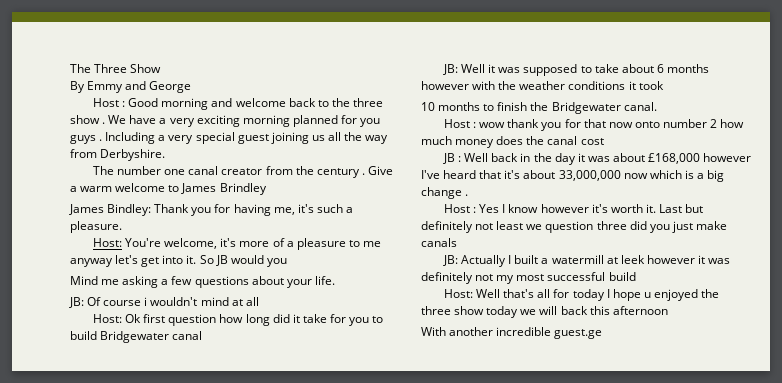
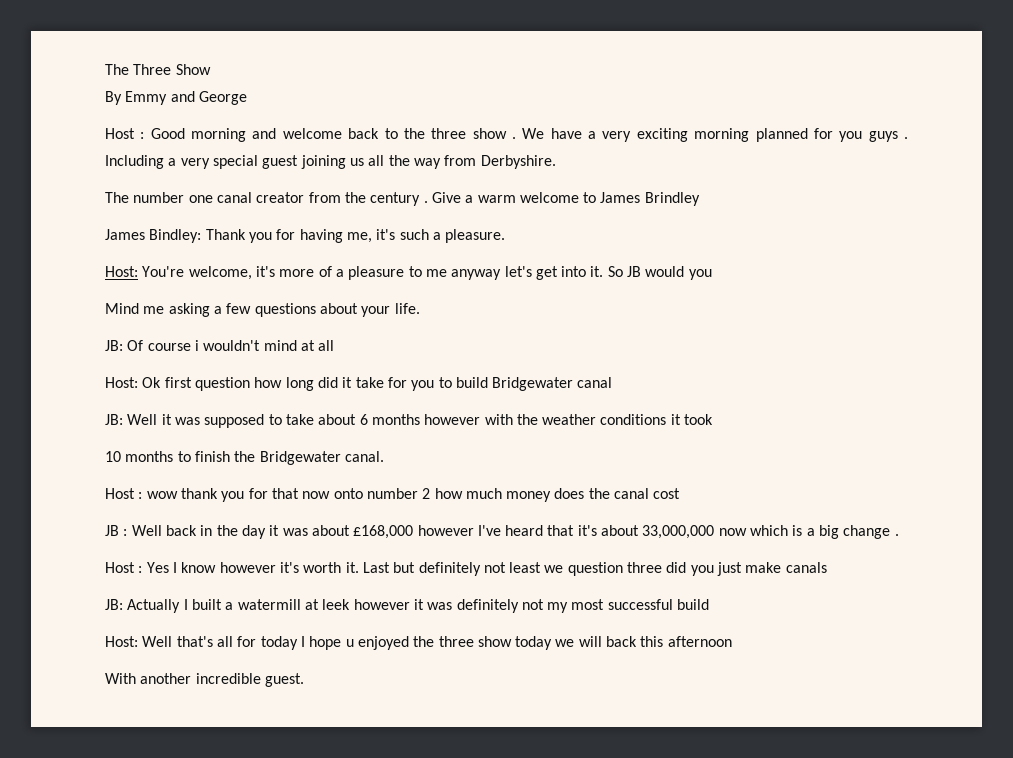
- With another incredible guest.ge
+ With another incredible guest.

